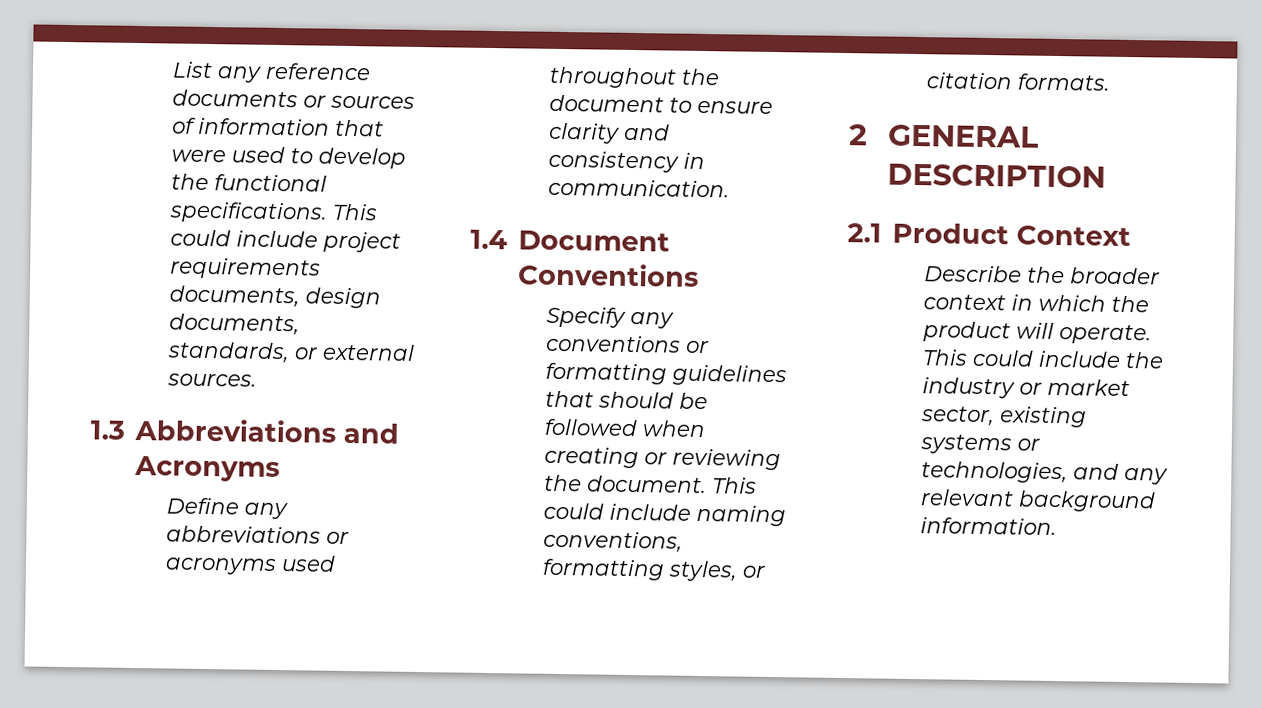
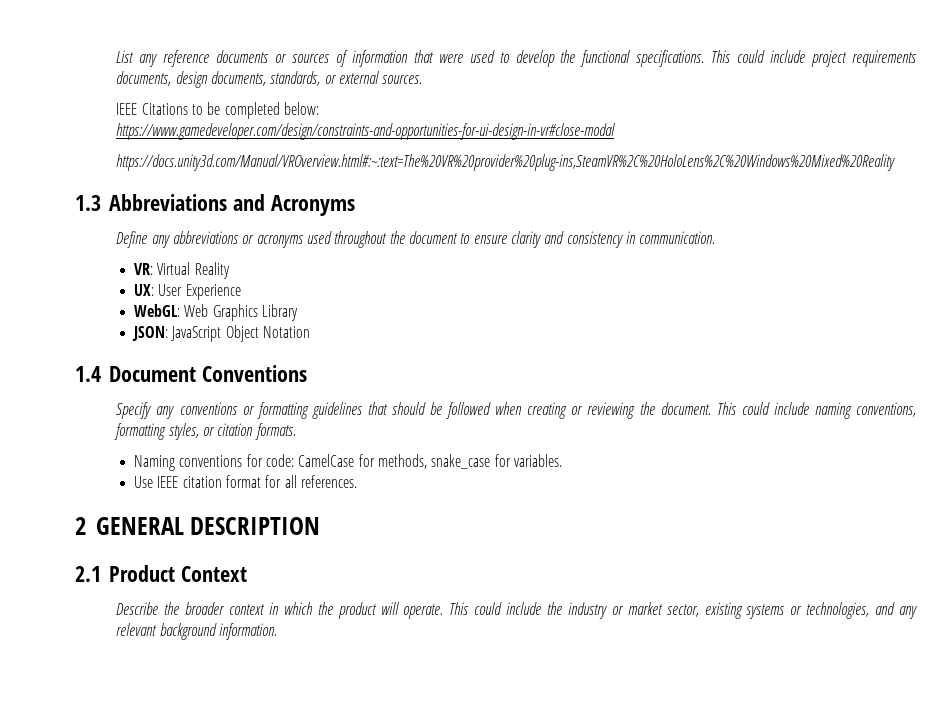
+ IEEE Citations to be completed below:
+ https://www.gamedeveloper.com/design/constraints-and-opportunities-for-ui-design-in-vr#close-modal
+ https://docs.unity3d.com/Manual/VROverview.html#:~:text=The%20VR%20provider%20plug-ins,SteamVR%2C%20HoloLens%2C%20Windows%20Mixed%20Reality
+ VR: Virtual Reality
+ UX: User Experience
+ WebGL: Web Graphics Library
+ JSON: JavaScript Object Notation
+ Naming conventions for code: CamelCase for methods, snake_case for variables.
+ Use IEEE citation format for all references.

